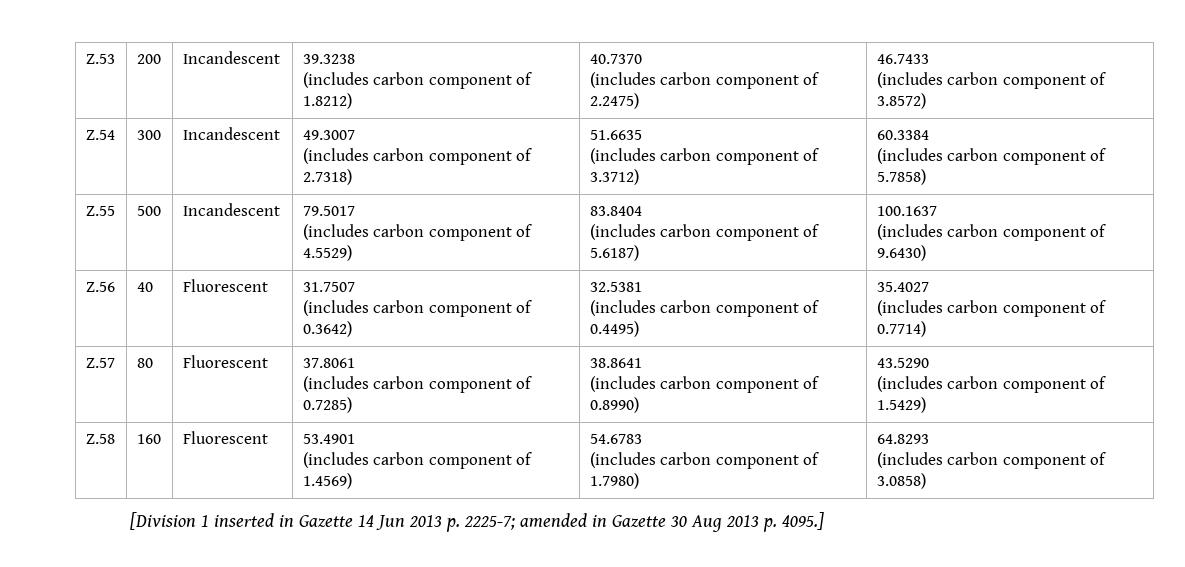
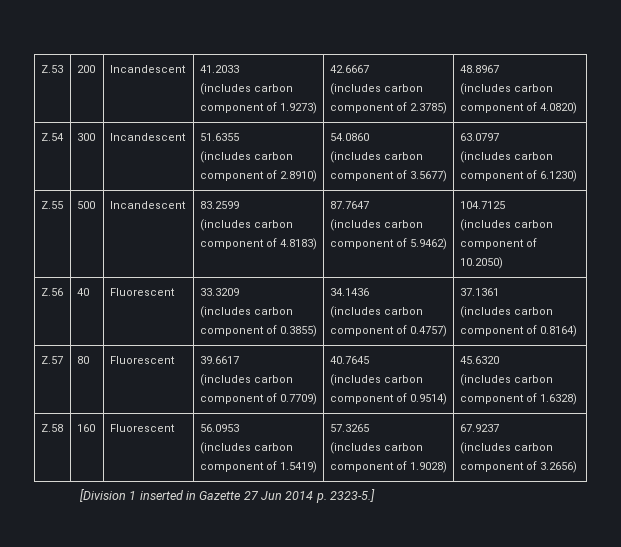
- Z.53 | 200 | Incandescent | 39.3238
- (includes carbon component of 1.8212) | 40.7370
- (includes carbon component of 2.2475) | 46.7433
- (includes carbon component of 3.8572)
+ Z.53 | 200 | Incandescent | 41.2033
+ (includes carbon component of 1.9273) | 42.6667
+ (includes carbon component of 2.3785) | 48.8967
+ (includes carbon component of 4.0820)
- Z.54 | 300 | Incandescent | 49.3007
- (includes carbon component of 2.7318) | 51.6635
- (includes carbon component of 3.3712) | 60.3384
- (includes carbon component of 5.7858)
+ Z.54 | 300 | Incandescent | 51.6355
+ (includes carbon component of 2.8910) | 54.0860
+ (includes carbon component of 3.5677) | 63.0797
+ (includes carbon component of 6.1230)
- Z.55 | 500 | Incandescent | 79.5017
- (includes carbon component of 4.5529) | 83.8404
- (includes carbon component of 5.6187) | 100.1637
- (includes carbon component of 9.6430)
+ Z.55 | 500 | Incandescent | 83.2599
+ (includes carbon component of 4.8183) | 87.7647
+ (includes carbon component of 5.9462) | 104.7125
+ (includes carbon component of 10.2050)
- Z.56 | 40 | Fluorescent | 31.7507
- (includes carbon component of 0.3642) | 32.5381
- (includes carbon component of 0.4495) | 35.4027
- (includes carbon component of 0.7714)
+ Z.56 | 40 | Fluorescent | 33.3209
+ (includes carbon component of 0.3855) | 34.1436
+ (includes carbon component of 0.4757) | 37.1361
+ (includes carbon component of 0.8164)
- Z.57 | 80 | Fluorescent | 37.8061
- (includes carbon component of 0.7285) | 38.8641
- (includes carbon component of 0.8990) | 43.5290
- (includes carbon component of 1.5429)
+ Z.57 | 80 | Fluorescent | 39.6617
+ (includes carbon component of 0.7709) | 40.7645
+ (includes carbon component of 0.9514) | 45.6320
+ (includes carbon component of 1.6328)
- Z.58 | 160 | Fluorescent | 53.4901
- (includes carbon component of 1.4569) | 54.6783
- (includes carbon component of 1.7980) | 64.8293
- (includes carbon component of 3.0858)
+ Z.58 | 160 | Fluorescent | 56.0953
+ (includes carbon component of 1.5419) | 57.3265
+ (includes carbon component of 1.9028) | 67.9237
+ (includes carbon component of 3.2656)
- [Division 1 inserted in Gazette 14 Jun 2013 p. 2225-7; amended in Gazette 30 Aug 2013 p. 4095.]
+ [Division 1 inserted in Gazette 27 Jun 2014 p. 2323-5.]

